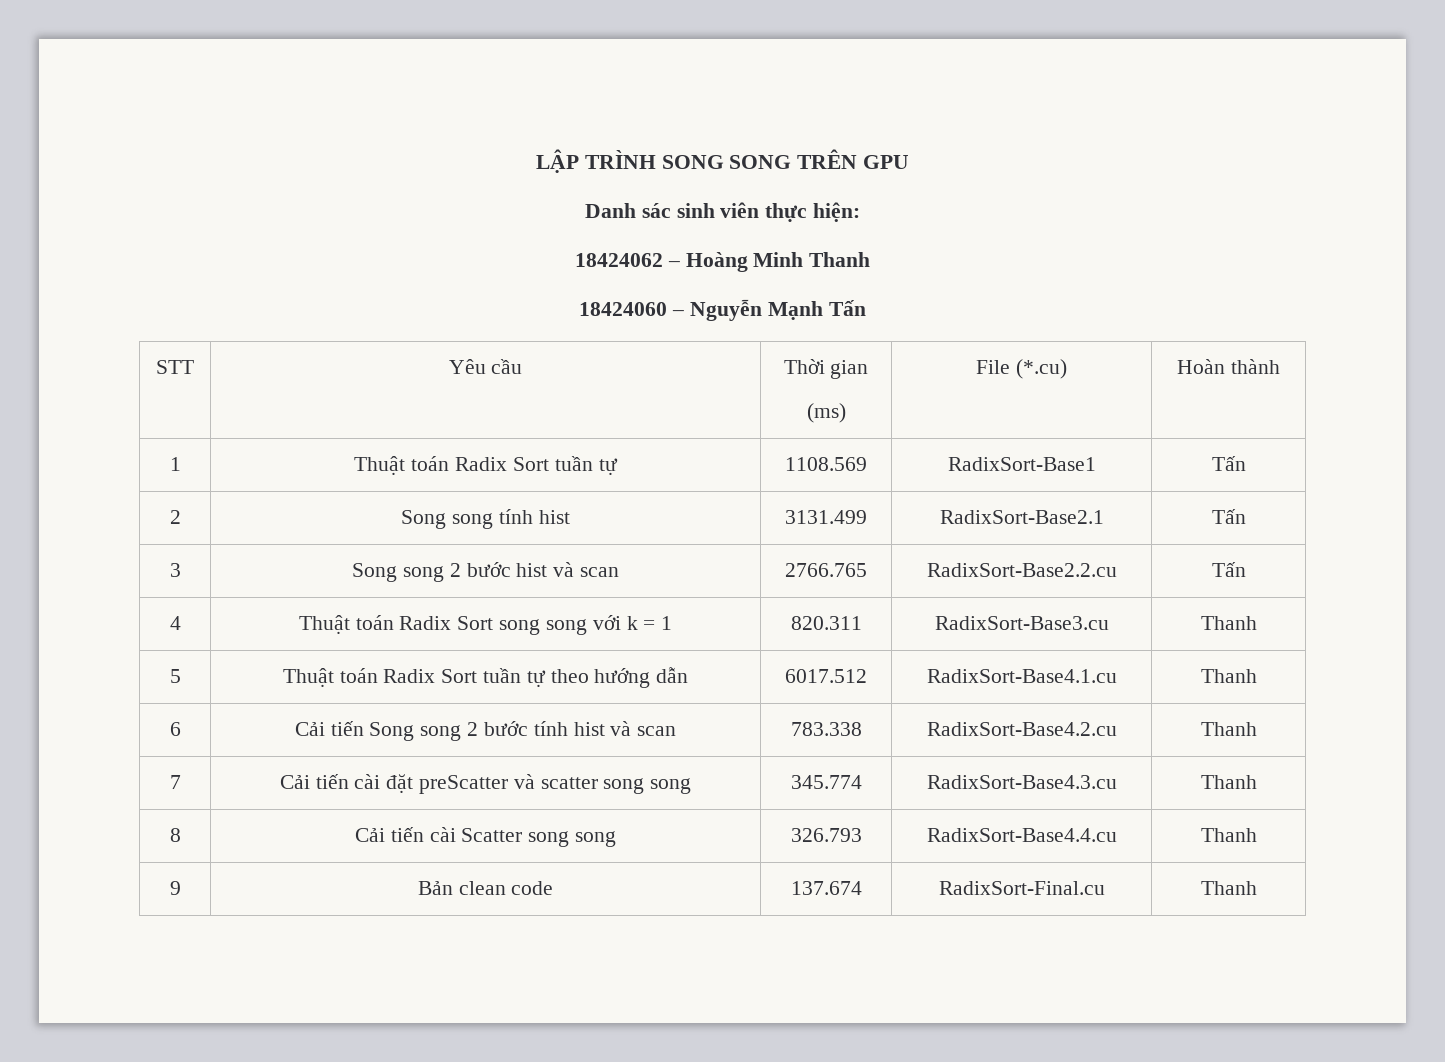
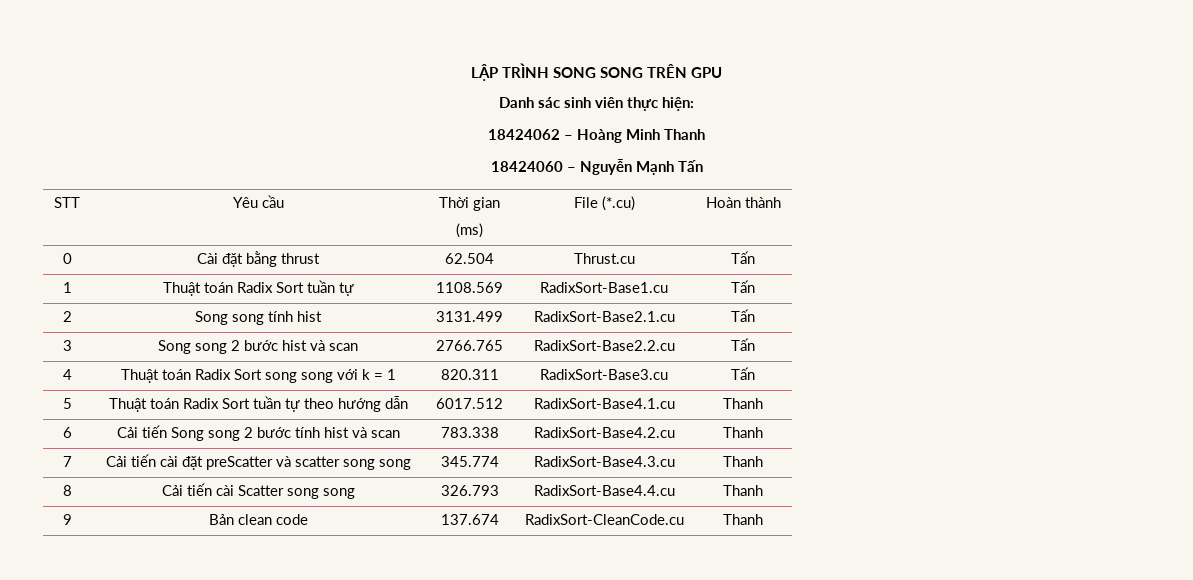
+ 0 | Cài đặt bằng thrust | 62.504 | Thrust.cu | Tấn
- 1 | Thuật toán Radix Sort tuần tự | 1108.569 | RadixSort-Base1 | Tấn
+ 1 | Thuật toán Radix Sort tuần tự | 1108.569 | RadixSort-Base1.cu | Tấn
- 2 | Song song tính hist | 3131.499 | RadixSort-Base2.1 | Tấn
+ 2 | Song song tính hist | 3131.499 | RadixSort-Base2.1.cu | Tấn
- 4 | Thuật toán Radix Sort song song với k = 1 | 820.311 | RadixSort-Base3.cu | Thanh
+ 4 | Thuật toán Radix Sort song song với k = 1 | 820.311 | RadixSort-Base3.cu | Tấn
- 9 | Bản clean code | 137.674 | RadixSort-Final.cu | Thanh
+ 9 | Bản clean code | 137.674 | RadixSort-CleanCode.cu | Thanh

